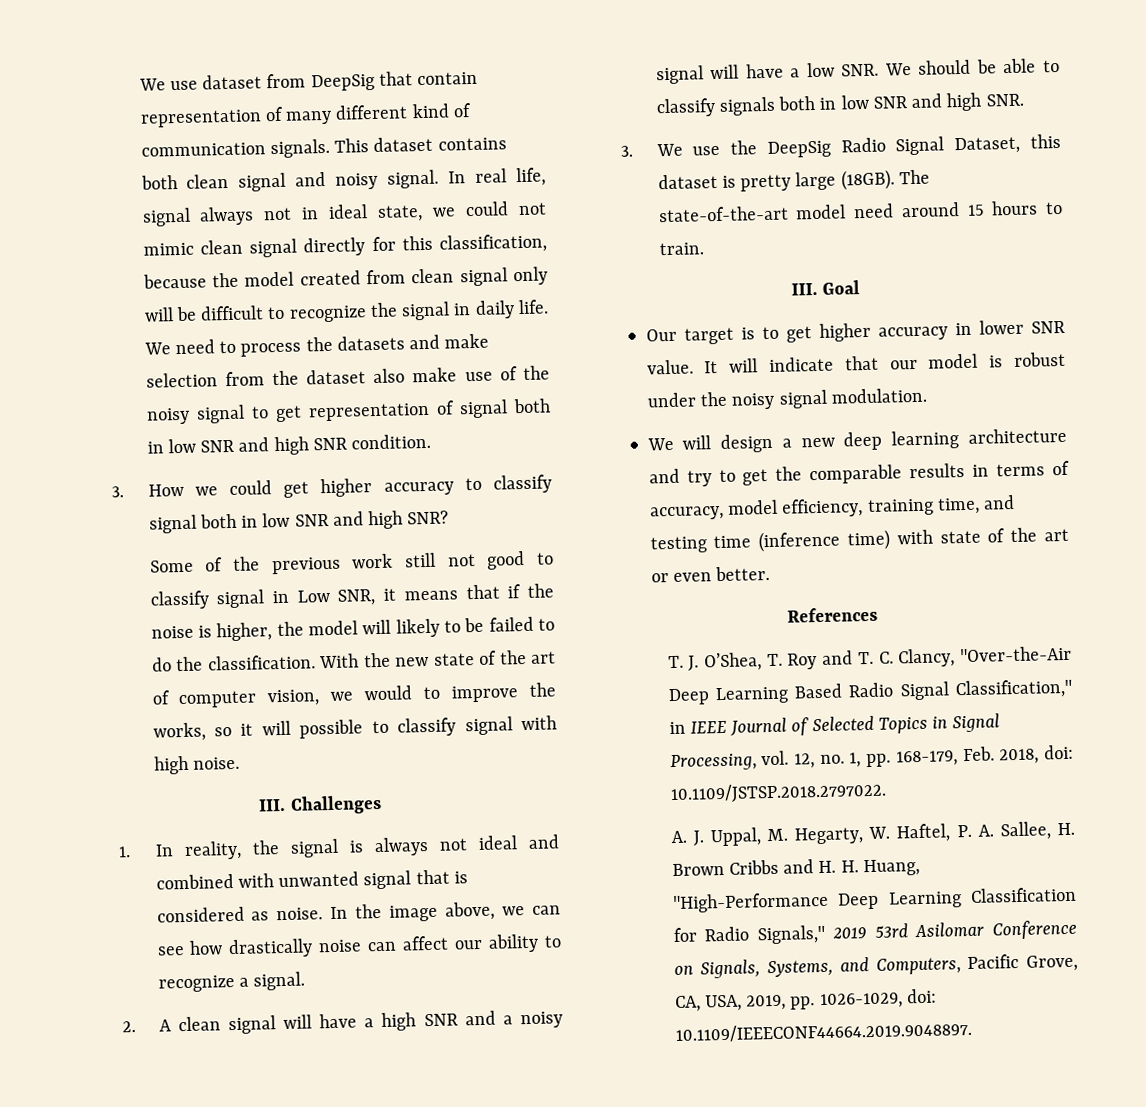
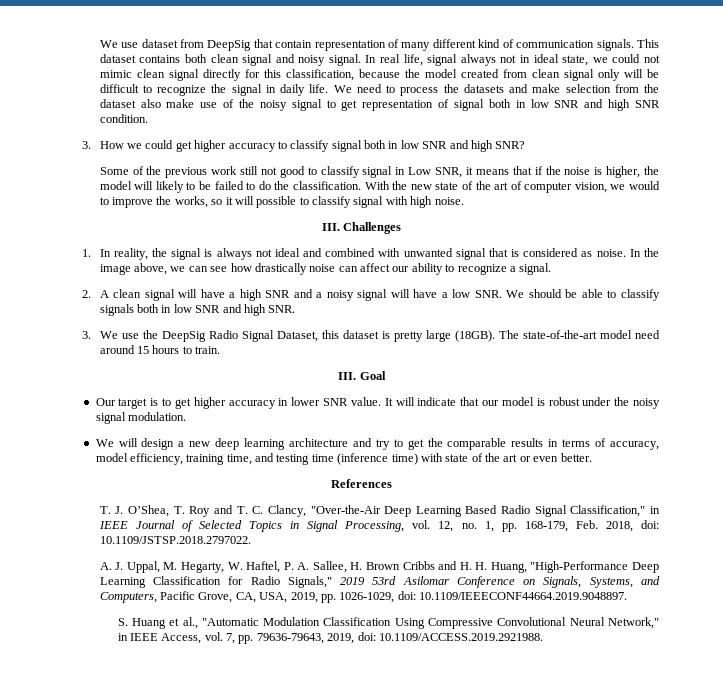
+ S. Huang et al., "Automatic Modulation Classification Using Compressive Convolutional Neural Network," in IEEE Access, vol. 7, pp. 79636-79643, 2019, doi: 10.1109/ACCESS.2019.2921988.

